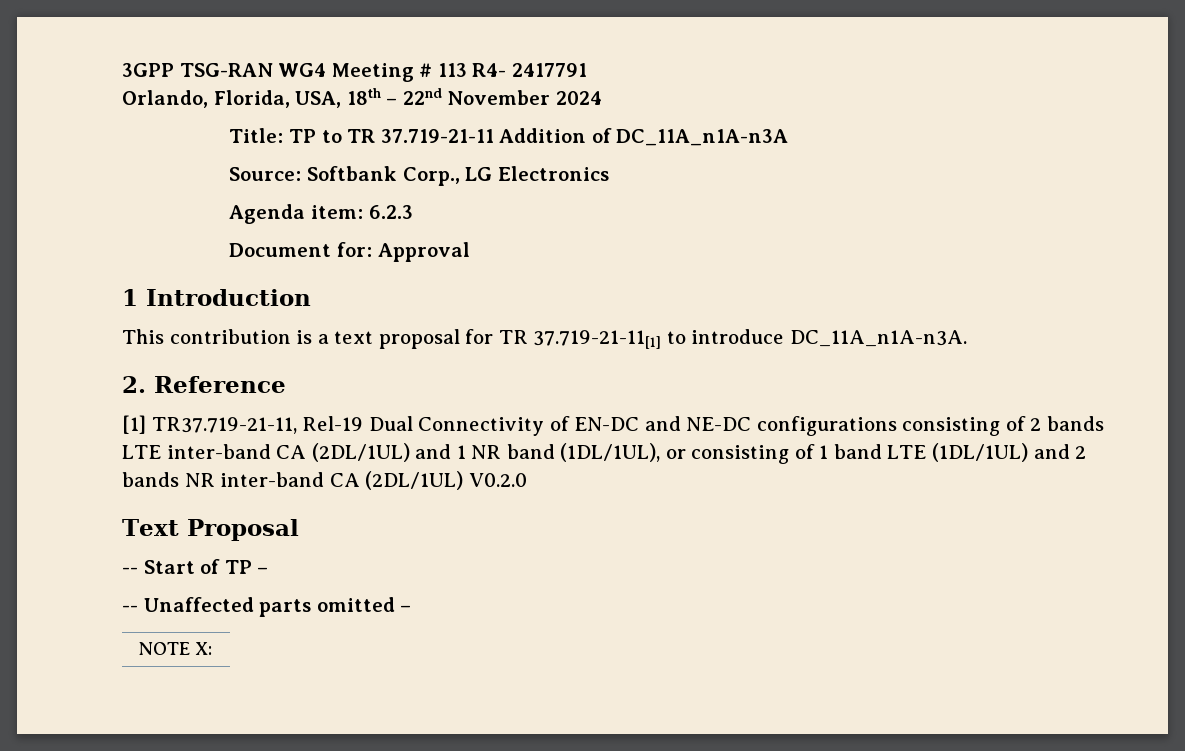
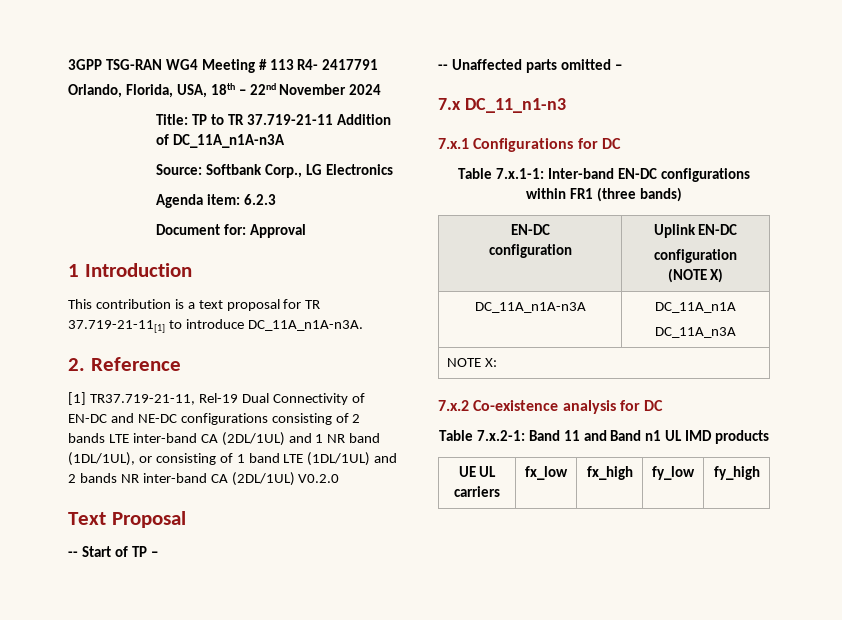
+ 7.x DC_11_n1-n3
+ 7.x.1 Configurations for DC
+ Table 7.x.1-1: Inter-band EN-DC configurations within FR1 (three bands)
+ EN-DC
+ configuration | Uplink EN-DC
+ configuration
+ (NOTE X)
+ DC_11A_n1A-n3A | DC_11A_n1A
+ DC_11A_n3A
  NOTE X:
+ 7.x.2 Co-existence analysis for DC
+ Table 7.x.2-1: Band 11 and Band n1 UL IMD products
+ UE UL carriers | fx_low | fx_high | fy_low | fy_high

